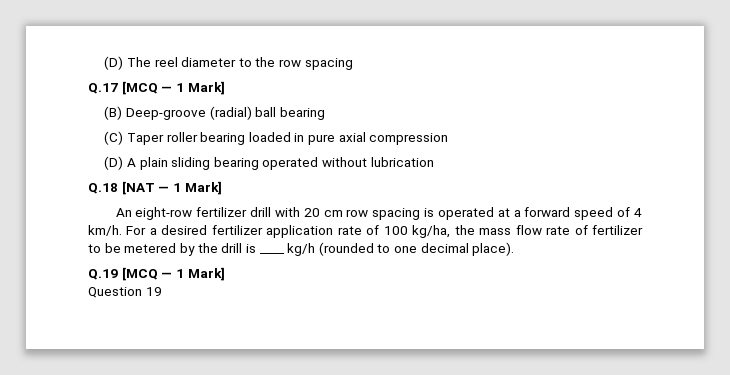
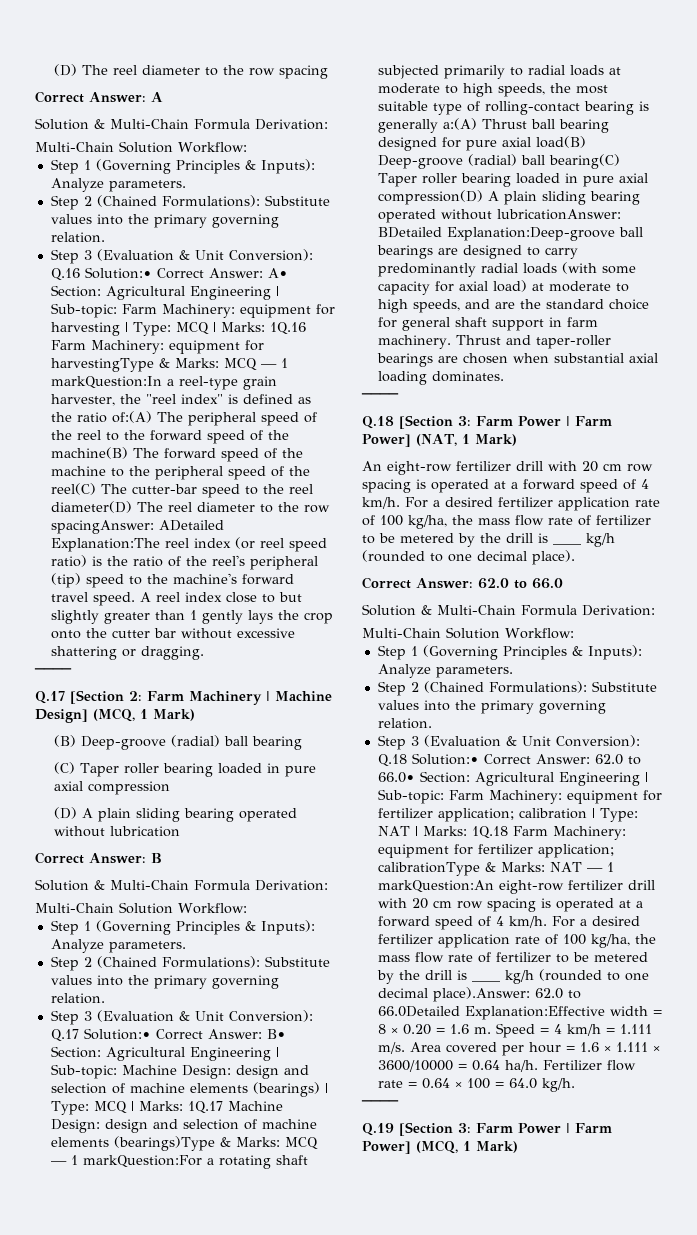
- Q.17 [MCQ — 1 Mark]
+ Correct Answer: A
+ Solution & Multi-Chain Formula Derivation:
+ Multi-Chain Solution Workflow:
+ Step 1 (Governing Principles & Inputs): Analyze parameters.
+ Step 2 (Chained Formulations): Substitute values into the primary governing relation.
+ Step 3 (Evaluation & Unit Conversion): Q.16 Solution:• Correct Answer: A• Section: Agricultural Engineering | Sub-topic: Farm Machinery: equipment for harvesting | Type: MCQ | Marks: 1Q.16 Farm Machinery: equipment for harvestingType & Marks: MCQ — 1 markQuestion:In a reel-type grain harvester, the "reel index" is defined as the ratio of:(A) The peripheral speed of the reel to the forward speed of the machine(B) The forward speed of the machine to the peripheral speed of the reel(C) The cutter-bar speed to the reel diameter(D) The reel diameter to the row spacingAnswer: ADetailed Explanation:The reel index (or reel speed ratio) is the ratio of the reel's peripheral (tip) speed to the machine's forward travel speed. A reel index close to but slightly greater than 1 gently lays the crop onto the cutter bar without excessive shattering or dragging.
+ ────
+ Q.17 [Section 2: Farm Machinery | Machine Design] (MCQ, 1 Mark)
- Q.18 [NAT — 1 Mark]
+ Correct Answer: B
+ Solution & Multi-Chain Formula Derivation:
+ Multi-Chain Solution Workflow:
+ Step 1 (Governing Principles & Inputs): Analyze parameters.
+ Step 2 (Chained Formulations): Substitute values into the primary governing relation.
+ Step 3 (Evaluation & Unit Conversion): Q.17 Solution:• Correct Answer: B• Section: Agricultural Engineering | Sub-topic: Machine Design: design and selection of machine elements (bearings) | Type: MCQ | Marks: 1Q.17 Machine Design: design and selection of machine elements (bearings)Type & Marks: MCQ — 1 markQuestion:For a rotating shaft subjected primarily to radial loads at moderate to high speeds, the most suitable type of rolling-contact bearing is generally a:(A) Thrust ball bearing designed for pure axial load(B) Deep-groove (radial) ball bearing(C) Taper roller bearing loaded in pure axial compression(D) A plain sliding bearing operated without lubricationAnswer: BDetailed Explanation:Deep-groove ball bearings are designed to carry predominantly radial loads (with some capacity for axial load) at moderate to high speeds, and are the standard choice for general shaft support in farm machinery. Thrust and taper-roller bearings are chosen when substantial axial loading dominates.
+ ────
+ Q.18 [Section 3: Farm Power | Farm Power] (NAT, 1 Mark)
- Q.19 [MCQ — 1 Mark]
- Question 19
+ Correct Answer: 62.0 to 66.0
+ Solution & Multi-Chain Formula Derivation:
+ Multi-Chain Solution Workflow:
+ Step 1 (Governing Principles & Inputs): Analyze parameters.
+ Step 2 (Chained Formulations): Substitute values into the primary governing relation.
+ Step 3 (Evaluation & Unit Conversion): Q.18 Solution:• Correct Answer: 62.0 to 66.0• Section: Agricultural Engineering | Sub-topic: Farm Machinery: equipment for fertilizer application; calibration | Type: NAT | Marks: 1Q.18 Farm Machinery: equipment for fertilizer application; calibrationType & Marks: NAT — 1 markQuestion:An eight-row fertilizer drill with 20 cm row spacing is operated at a forward speed of 4 km/h. For a desired fertilizer application rate of 100 kg/ha, the mass flow rate of fertilizer to be metered by the drill is ____ kg/h (rounded to one decimal place).Answer: 62.0 to 66.0Detailed Explanation:Effective width = 8 × 0.20 = 1.6 m. Speed = 4 km/h = 1.111 m/s. Area covered per hour = 1.6 × 1.111 × 3600/10000 = 0.64 ha/h. Fertilizer flow rate = 0.64 × 100 = 64.0 kg/h.
+ ────
+ Q.19 [Section 3: Farm Power | Farm Power] (MCQ, 1 Mark)

